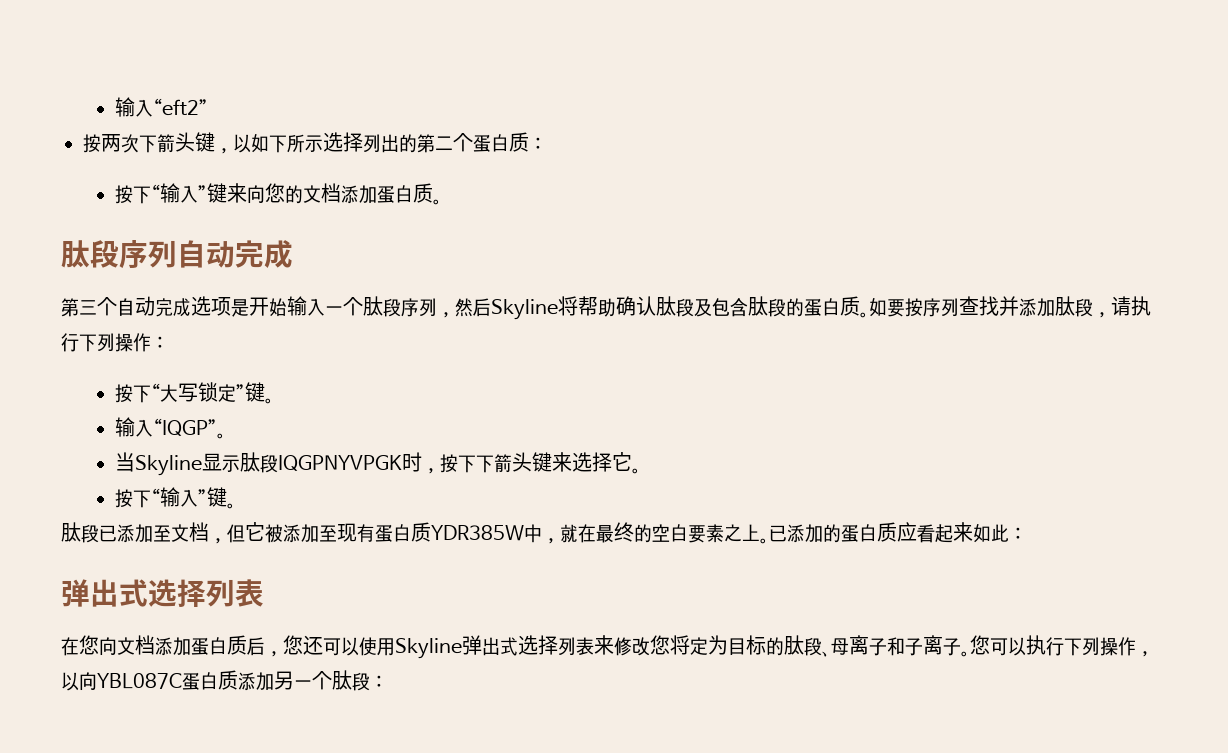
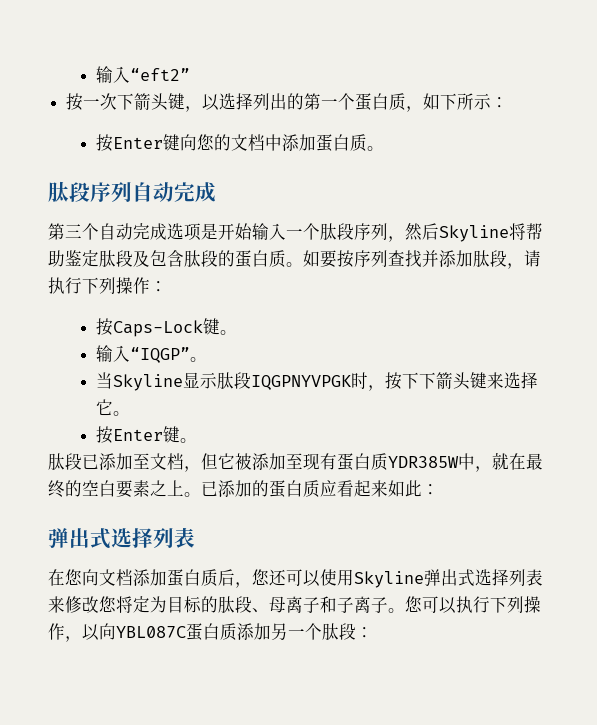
- 按两次下箭头键，以如下所示选择列出的第二个蛋白质：
- 按下“输入”键来向您的文档添加蛋白质。
+ 按一次下箭头键，以选择列出的第一个蛋白质，如下所示：
+ 按Enter键向您的文档中添加蛋白质。
- 第三个自动完成选项是开始输入一个肽段序列，然后Skyline将帮助确认肽段及包含肽段的蛋白质。
+ 第三个自动完成选项是开始输入一个肽段序列，然后Skyline将帮助鉴定肽段及包含肽段的蛋白质。
- 按下“大写锁定”键。
+ 按Caps-Lock键。
- 按下“输入”键。
+ 按Enter键。

